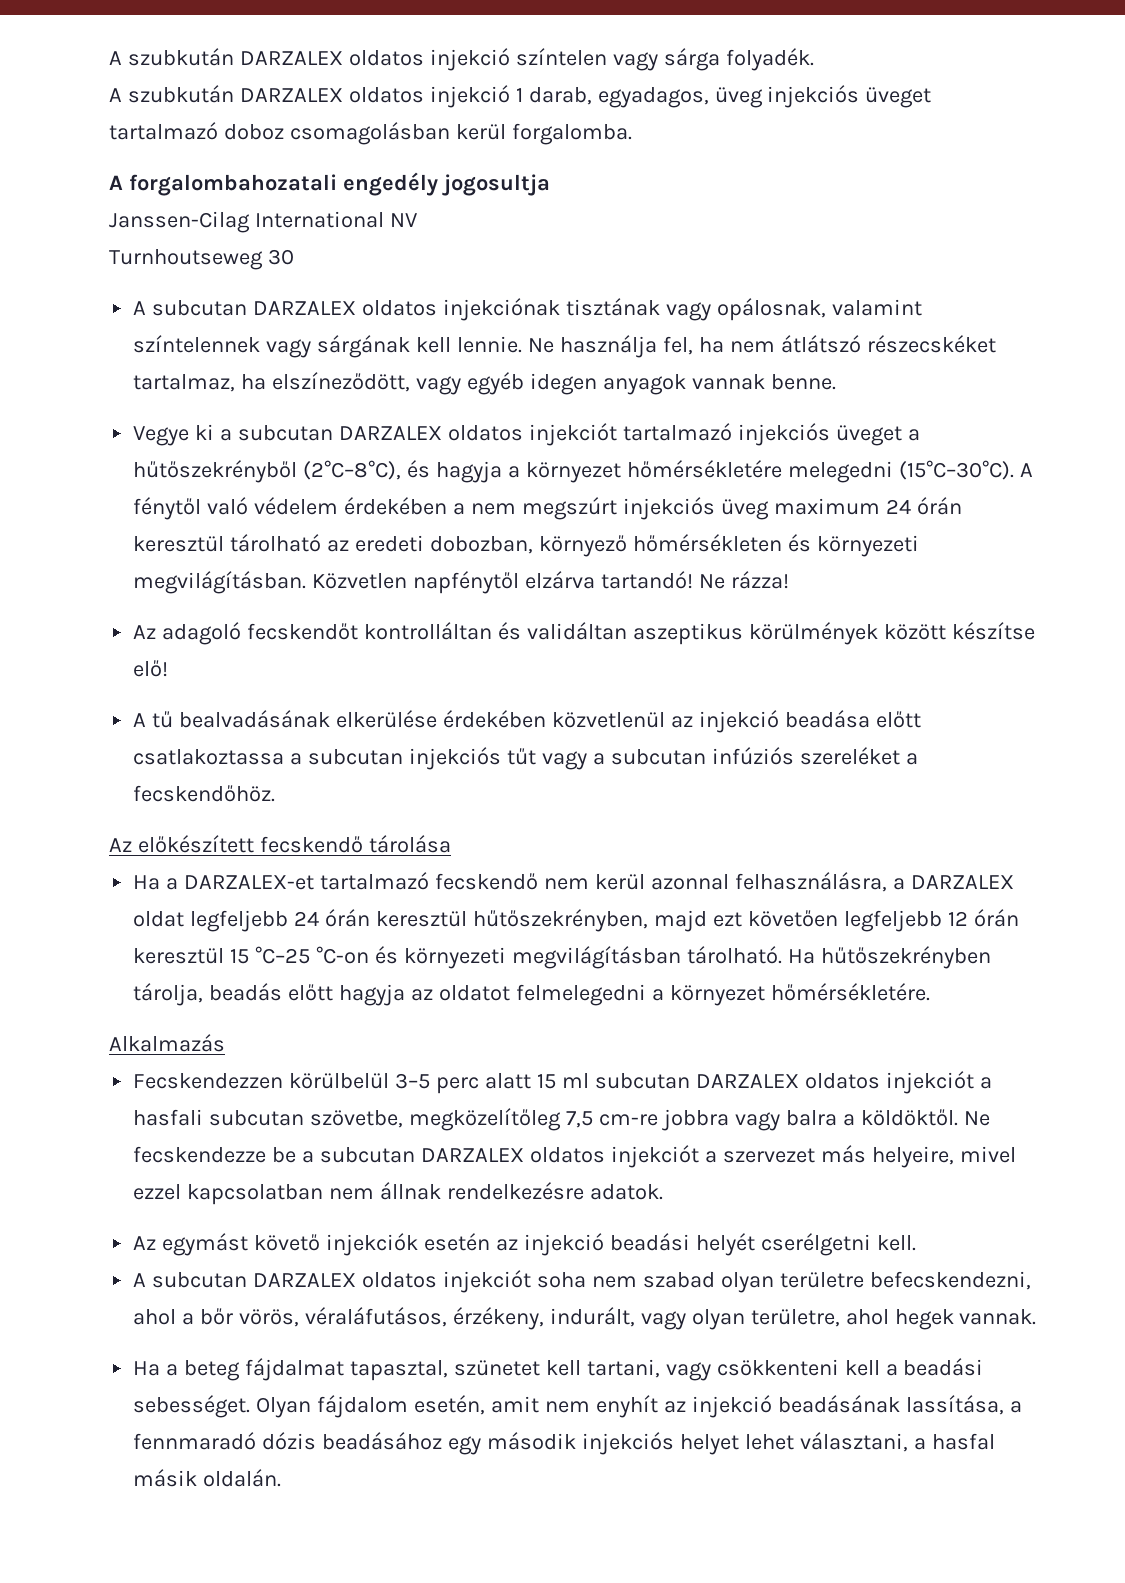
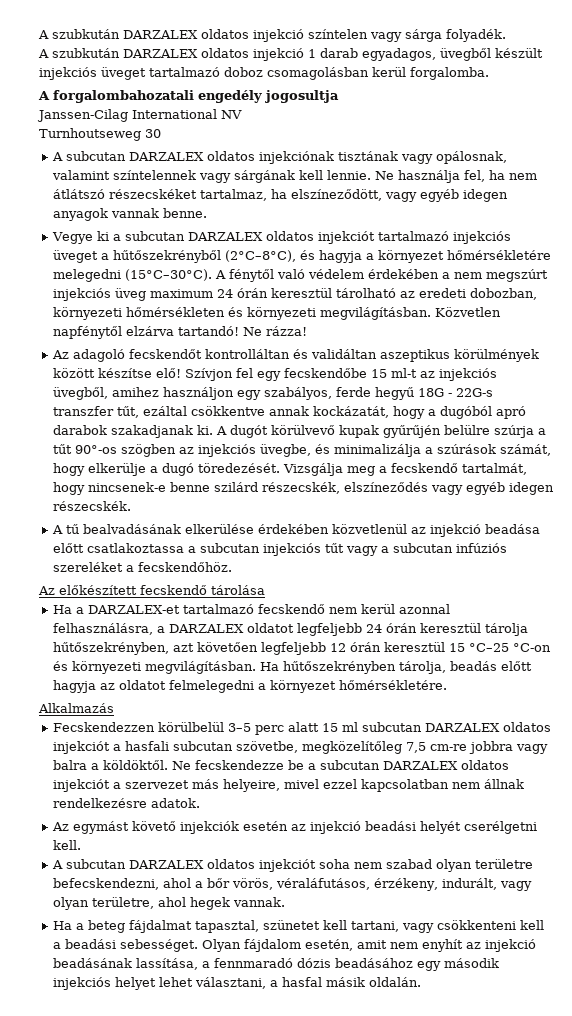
- A szubkután DARZALEX oldatos injekció 1 darab, egyadagos, üveg injekciós üveget tartalmazó doboz csomagolásban kerül forgalomba.
+ A szubkután DARZALEX oldatos injekció 1 darab egyadagos, üvegből készült injekciós üveget tartalmazó doboz csomagolásban kerül forgalomba.
- A fénytől való védelem érdekében a nem megszúrt injekciós üveg maximum 24 órán keresztül tárolható az eredeti dobozban, környező hőmérsékleten és környezeti megvilágításban.
+ A fénytől való védelem érdekében a nem megszúrt injekciós üveg maximum 24 órán keresztül tárolható az eredeti dobozban, környezeti hőmérsékleten és környezeti megvilágításban.
+ Szívjon fel egy fecskendőbe 15 ml-t az injekciós üvegből, amihez használjon egy szabályos, ferde hegyű 18G - 22G-s transzfer tűt, ezáltal csökkentve annak kockázatát, hogy a dugóból apró darabok szakadjanak ki. A dugót körülvevő kupak gyűrűjén belülre szúrja a tűt 90°-os szögben az injekciós üvegbe, és minimalizálja a szúrások számát, hogy elkerülje a dugó töredezését. Vizsgálja meg a fecskendő tartalmát, hogy nincsenek-e benne szilárd részecskék, elszíneződés vagy egyéb idegen részecskék.
- Ha a DARZALEX-et tartalmazó fecskendő nem kerül azonnal felhasználásra, a DARZALEX oldat legfeljebb 24 órán keresztül hűtőszekrényben, majd ezt követően legfeljebb 12 órán keresztül 15 °C–25 °C-on és környezeti megvilágításban tárolható.
+ Ha a DARZALEX-et tartalmazó fecskendő nem kerül azonnal felhasználásra, a DARZALEX oldatot legfeljebb 24 órán keresztül tárolja hűtőszekrényben, azt követően legfeljebb 12 órán keresztül 15 °C–25 °C-on és környezeti megvilágításban.

